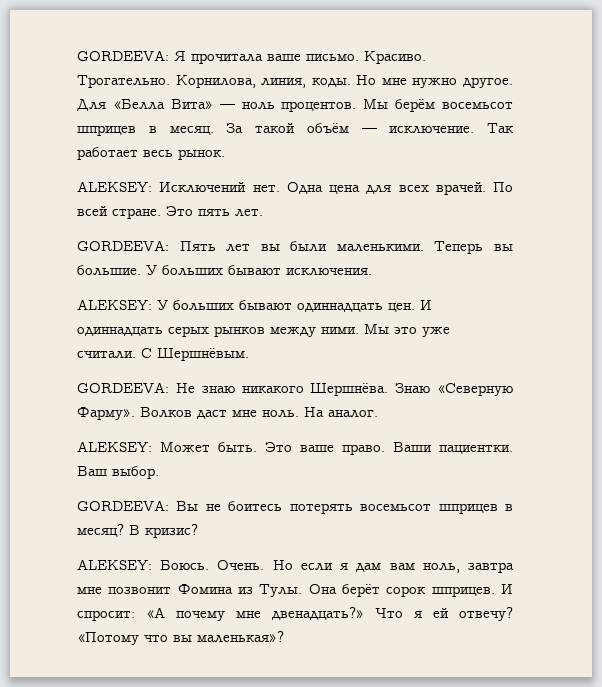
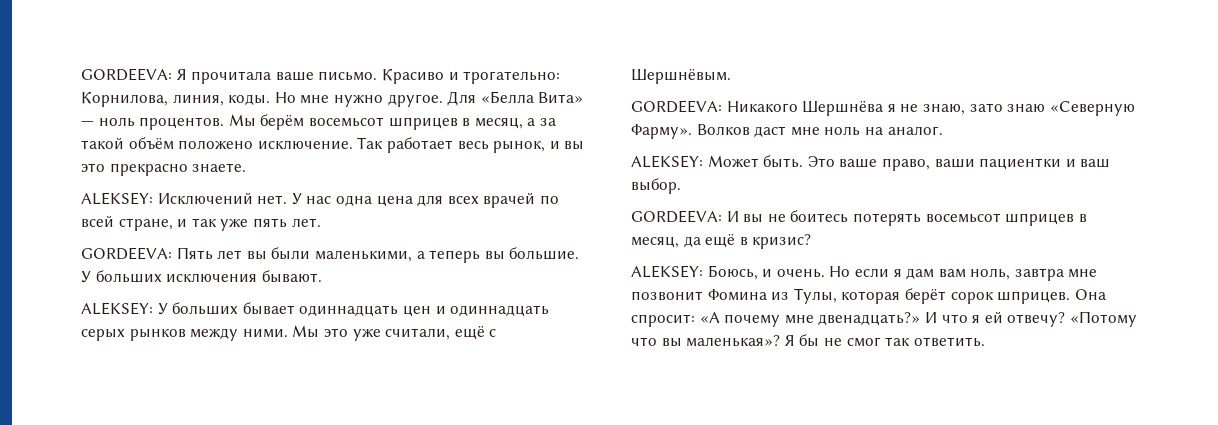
- Красиво. Трогательно. Корнилова, линия, коды.
+ Красиво и трогательно: Корнилова, линия, коды.
- Мы берём восемьсот шприцев в месяц. За такой объём — исключение.
+ Мы берём восемьсот шприцев в месяц, а за такой объём положено исключение.
- Так работает весь рынок.
- ALEKSEY: Исключений нет. Одна цена для всех врачей. По всей стране. Это пять лет.
+ Так работает весь рынок, и вы это прекрасно знаете.
+ ALEKSEY: Исключений нет. У нас одна цена для всех врачей по всей стране, и так уже пять лет.
- GORDEEVA: Пять лет вы были маленькими. Теперь вы большие.
+ GORDEEVA: Пять лет вы были маленькими, а теперь вы большие.
- У больших бывают исключения.
+ У больших исключения бывают.
- ALEKSEY: У больших бывают одиннадцать цен. И одиннадцать серых рынков между ними.
+ ALEKSEY: У больших бывает одиннадцать цен и одиннадцать серых рынков между ними.
- Мы это уже считали. С Шершнёвым.
+ Мы это уже считали, ещё с Шершнёвым.
- GORDEEVA: Не знаю никакого Шершнёва. Знаю «Северную Фарму».
+ GORDEEVA: Никакого Шершнёва я не знаю, зато знаю «Северную Фарму».
- Волков даст мне ноль. На аналог.
+ Волков даст мне ноль на аналог.
- Это ваше право. Ваши пациентки. Ваш выбор.
+ Это ваше право, ваши пациентки и ваш выбор.
- GORDEEVA: Вы не боитесь потерять восемьсот шприцев в месяц? В кризис?
+ GORDEEVA: И вы не боитесь потерять восемьсот шприцев в месяц, да ещё в кризис?
- ALEKSEY: Боюсь. Очень.
+ ALEKSEY: Боюсь, и очень.
- Но если я дам вам ноль, завтра мне позвонит Фомина из Тулы. Она берёт сорок шприцев.
+ Но если я дам вам ноль, завтра мне позвонит Фомина из Тулы, которая берёт сорок шприцев.
- И спросит: «А почему мне двенадцать?»
+ Она спросит: «А почему мне двенадцать?»
- Что я ей отвечу?
+ И что я ей отвечу?
+ Я бы не смог так ответить.

